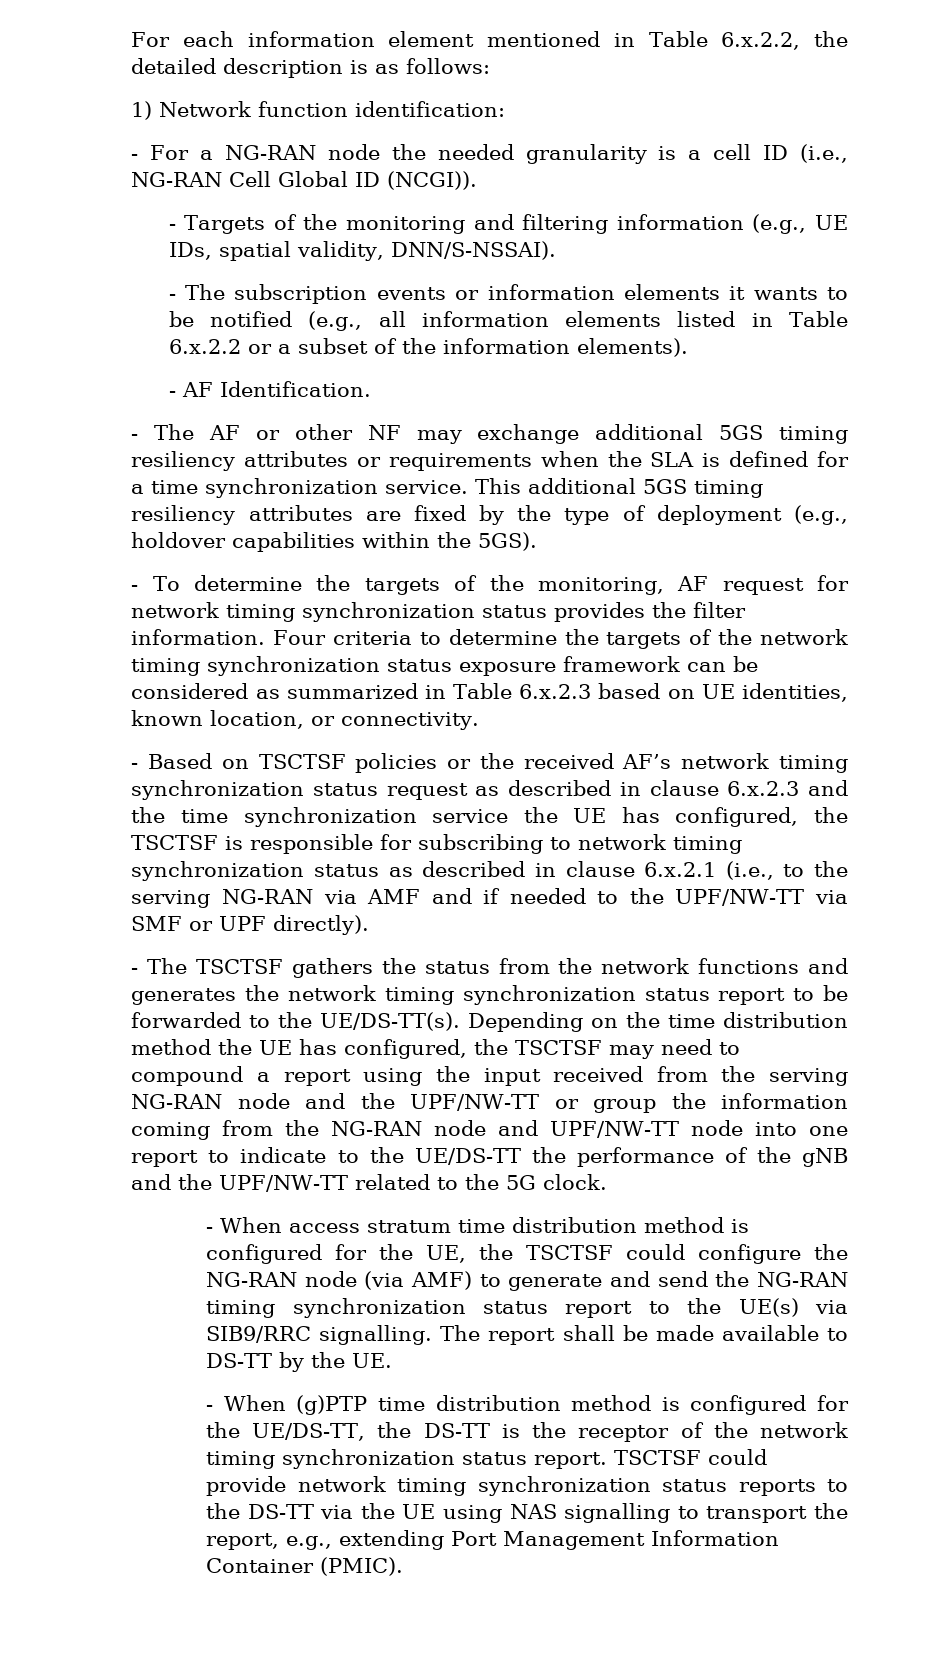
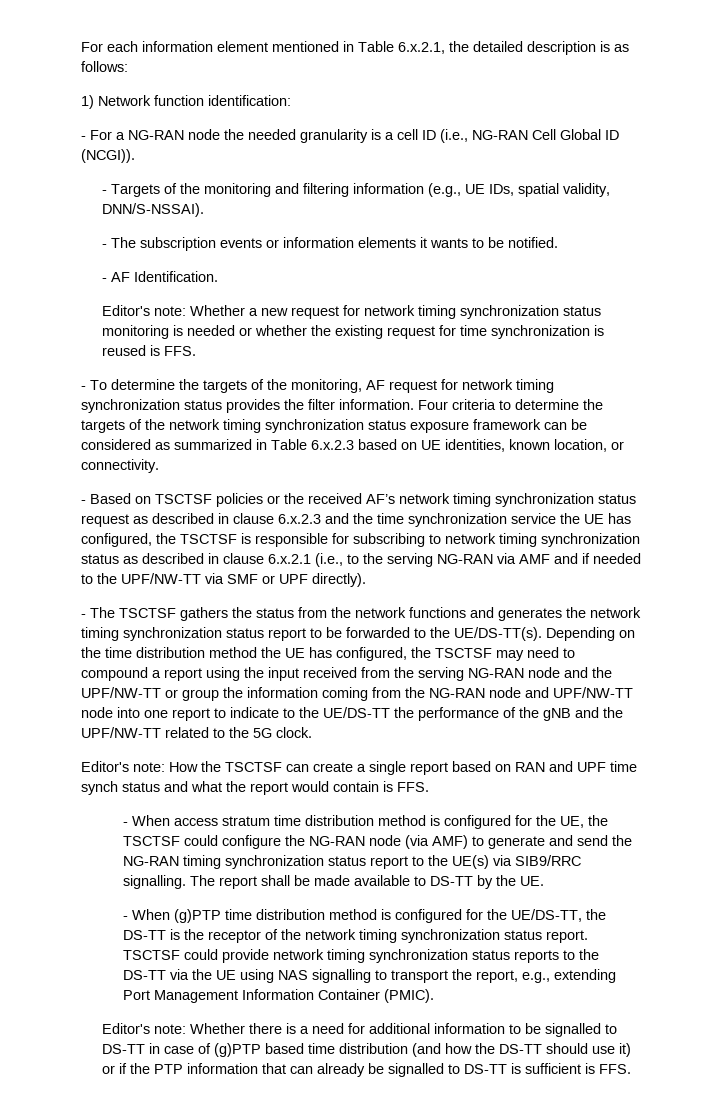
- For each information element mentioned in Table 6.x.2.2, the detailed description is as follows:
+ For each information element mentioned in Table 6.x.2.1, the detailed description is as follows:
- - The subscription events or information elements it wants to be notified (e.g., all information elements listed in Table 6.x.2.2 or a subset of the information elements).
+ - The subscription events or information elements it wants to be notified.
  - AF Identification.
- - The AF or other NF may exchange additional 5GS timing resiliency attributes or requirements when the SLA is defined for a time synchronization service. This additional 5GS timing resiliency attributes are fixed by the type of deployment (e.g., holdover capabilities within the 5GS).
+ Editor's note: Whether a new request for network timing synchronization status monitoring is needed or whether the existing request for time synchronization is reused is FFS.
+ Editor's note: How the TSCTSF can create a single report based on RAN and UPF time synch status and what the report would contain is FFS.
+ Editor's note: Whether there is a need for additional information to be signalled to DS-TT in case of (g)PTP based time distribution (and how the DS-TT should use it) or if the PTP information that can already be signalled to DS-TT is sufficient is FFS.

